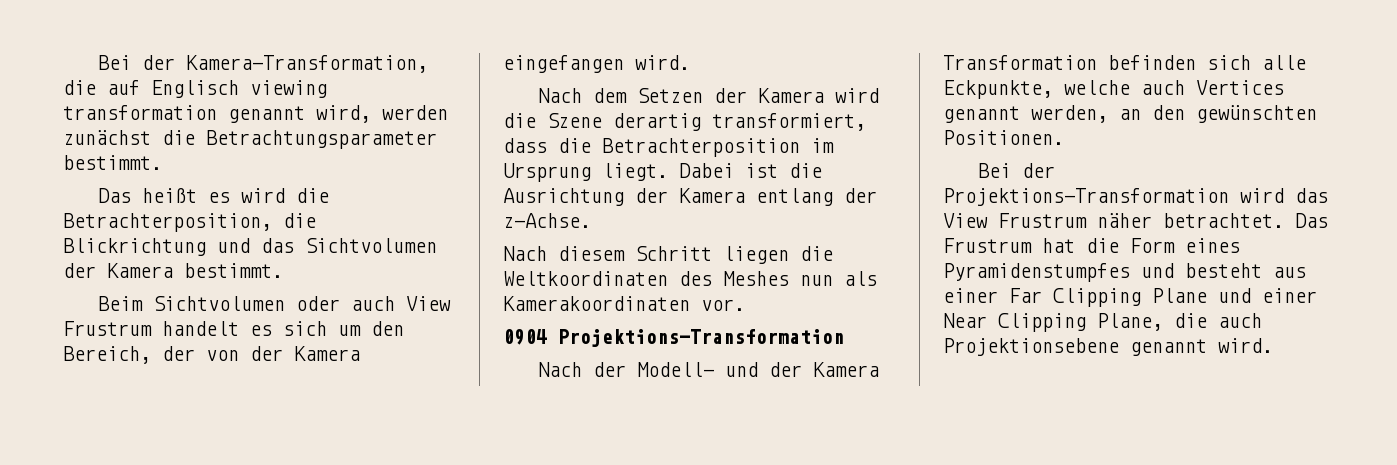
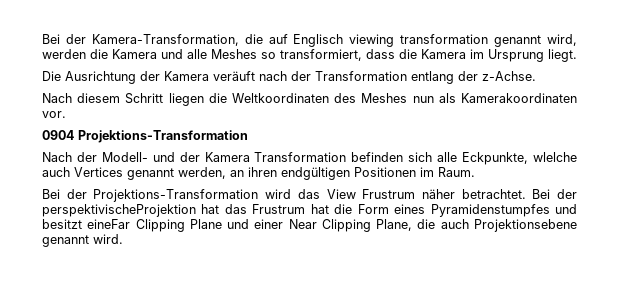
- Bei der Kamera-Transformation, die auf Englisch viewing transformation genannt wird, werden zunächst die Betrachtungsparameter bestimmt.
- Das heißt es wird die Betrachterposition, die Blickrichtung und das Sichtvolumen der Kamera bestimmt.
- Beim Sichtvolumen oder auch View Frustrum handelt es sich um den Bereich, der von der Kamera eingefangen wird.
- Nach dem Setzen der Kamera wird die Szene derartig transformiert, dass die Betrachterposition im Ursprung liegt. Dabei ist die Ausrichtung der Kamera entlang der z-Achse.
+ Bei der Kamera-Transformation, die auf Englisch viewing transformation genannt wird, werden die Kamera und alle Meshes so transformiert, dass die Kamera im Ursprung liegt.
+ Die Ausrichtung der Kamera veräuft nach der Transformation entlang der z-Achse.
- Nach der Modell- und der Kamera Transformation befinden sich alle Eckpunkte, welche auch Vertices genannt werden, an den gewünschten Positionen.
+ Nach der Modell- und der Kamera Transformation befinden sich alle Eckpunkte, wlelche auch Vertices genannt werden, an ihren endgültigen Positionen im Raum.
- Das Frustrum hat die Form eines Pyramidenstumpfes und besteht aus einer Far Clipping Plane und einer Near Clipping Plane, die auch Projektionsebene genannt wird.
+ Bei der perspektivischeProjektion hat das Frustrum hat die Form eines Pyramidenstumpfes und besitzt eineFar Clipping Plane und einer Near Clipping Plane, die auch Projektionsebene genannt wird.

